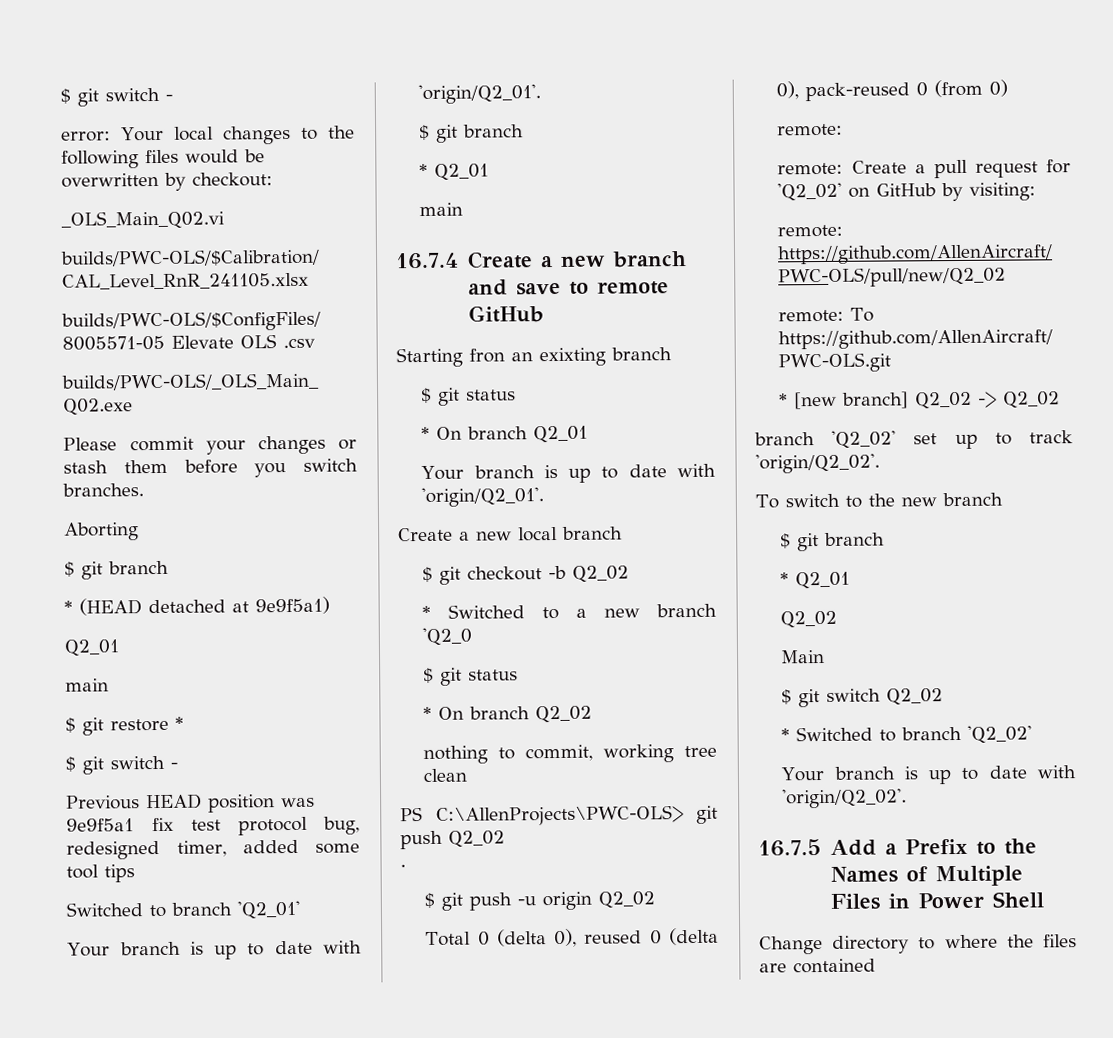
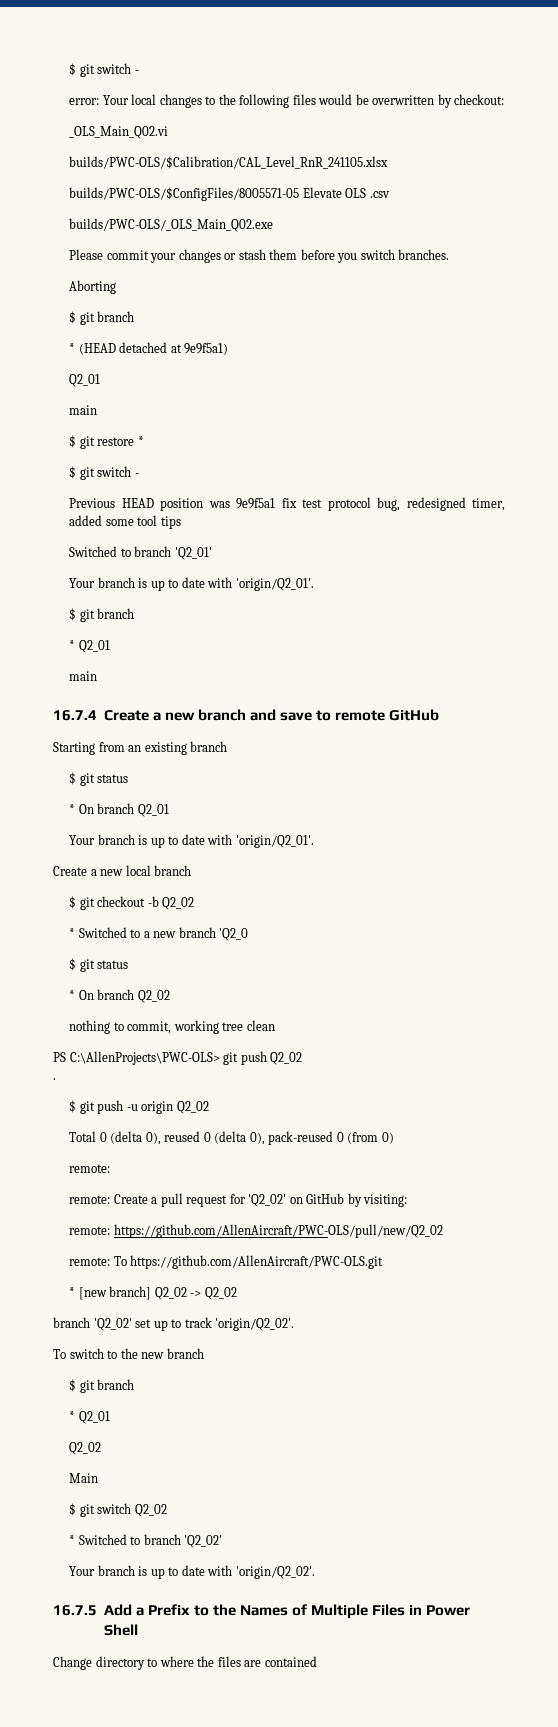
- Starting fron an exixting branch
+ Starting from an existing branch

